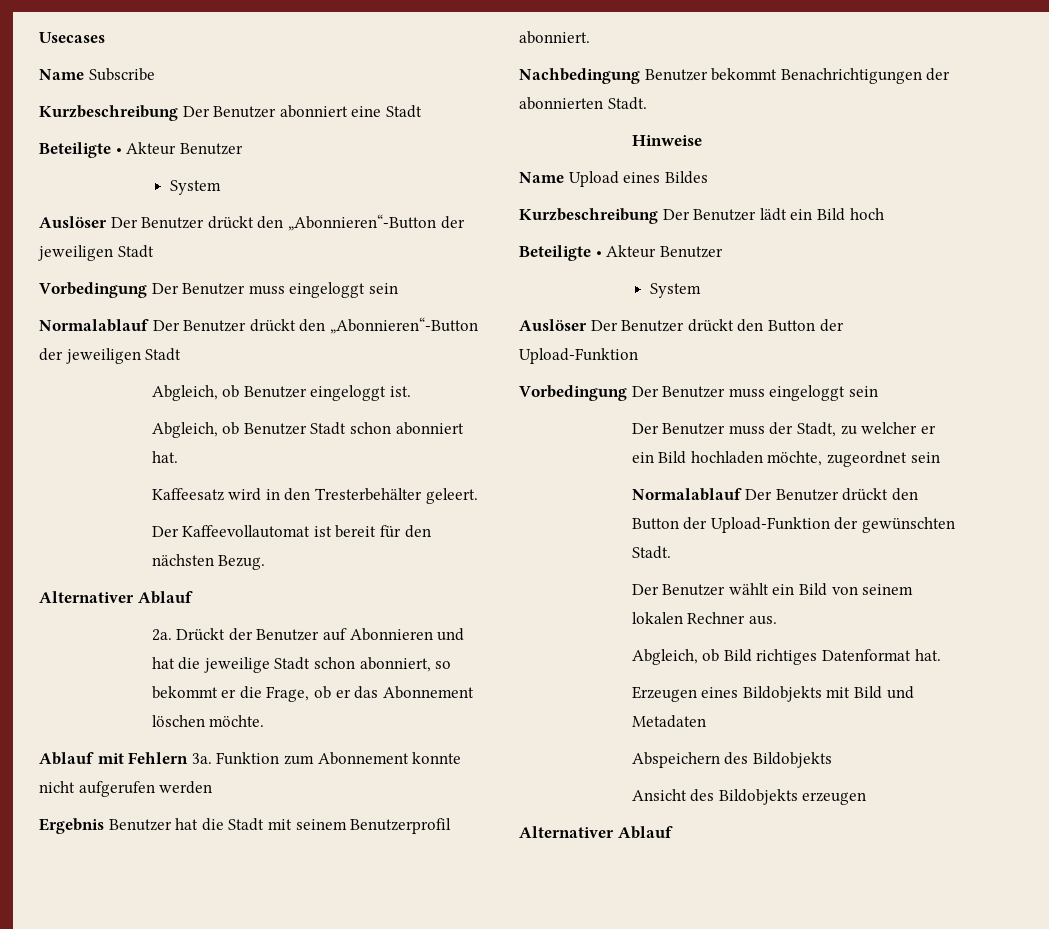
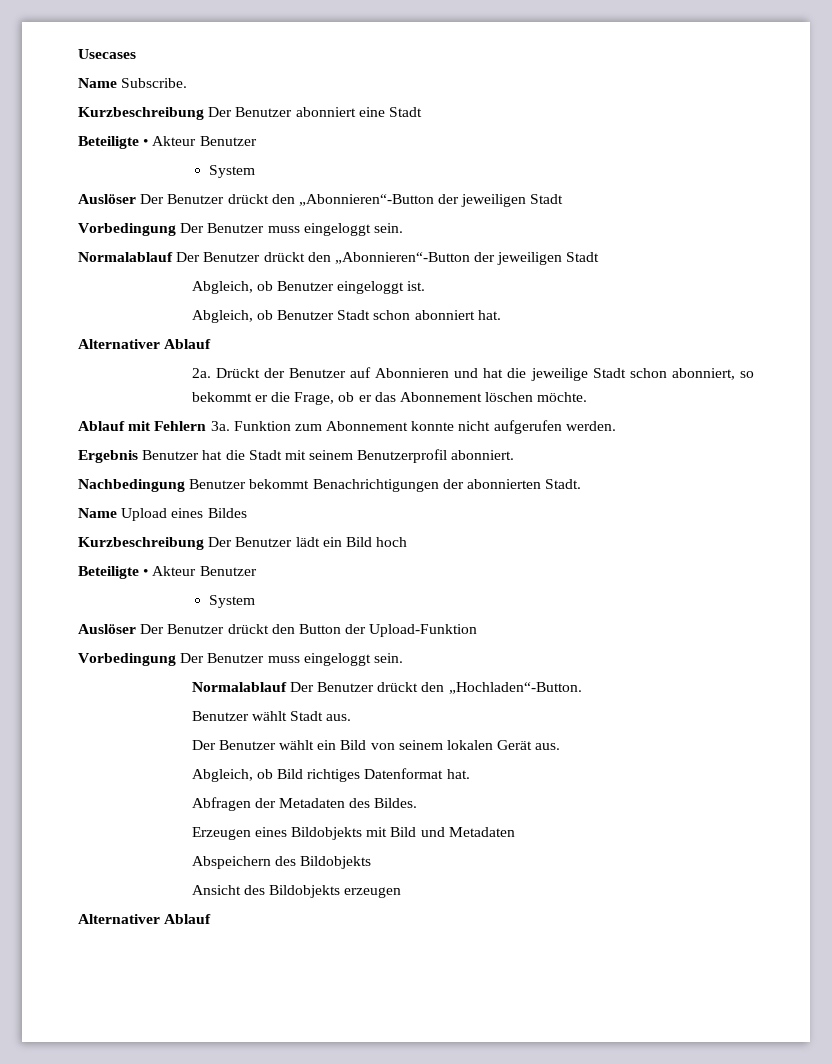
- Name Subscribe
+ Name Subscribe.
  Auslöser Der Benutzer drückt den „Abonnieren“-Button der jeweiligen Stadt
- Vorbedingung Der Benutzer muss eingeloggt sein
+ Vorbedingung Der Benutzer muss eingeloggt sein.
- Kaffeesatz wird in den Tresterbehälter geleert.
- Der Kaffeevollautomat ist bereit für den nächsten Bezug.
- Funktion zum Abonnement konnte nicht aufgerufen werden
+ Funktion zum Abonnement konnte nicht aufgerufen werden.
- Hinweise
  Auslöser Der Benutzer drückt den Button der Upload-Funktion
- Vorbedingung Der Benutzer muss eingeloggt sein
- Der Benutzer muss der Stadt, zu welcher er ein Bild hochladen möchte, zugeordnet sein
- Normalablauf Der Benutzer drückt den Button der Upload-Funktion der gewünschten Stadt.
+ Vorbedingung Der Benutzer muss eingeloggt sein.
+ Normalablauf Der Benutzer drückt den „Hochladen“-Button.
+ Benutzer wählt Stadt aus.
- Der Benutzer wählt ein Bild von seinem lokalen Rechner aus.
+ Der Benutzer wählt ein Bild von seinem lokalen Gerät aus.
+ Abfragen der Metadaten des Bildes.

